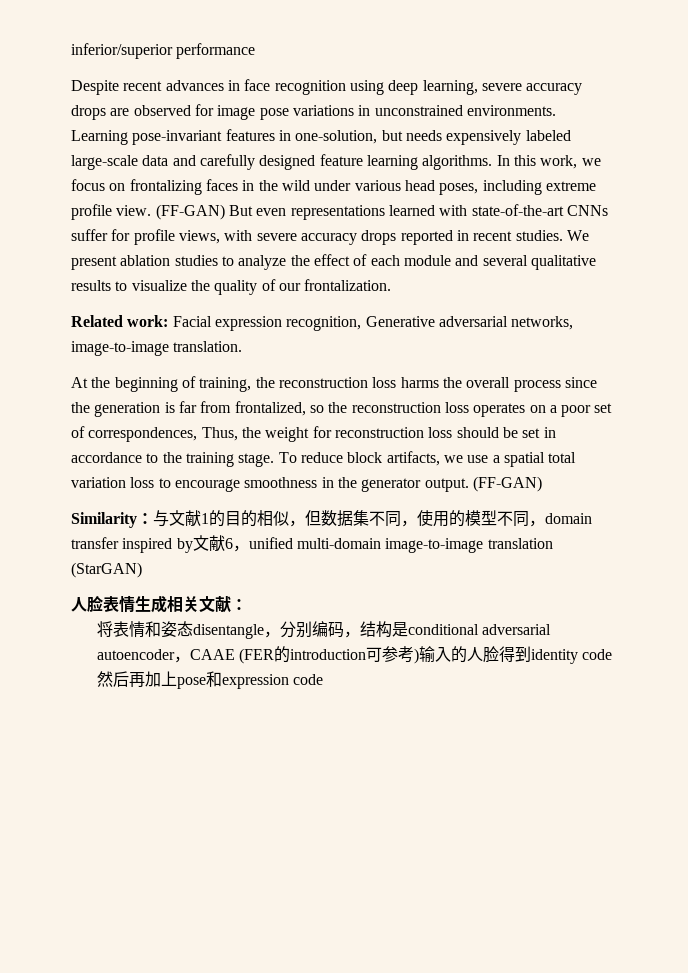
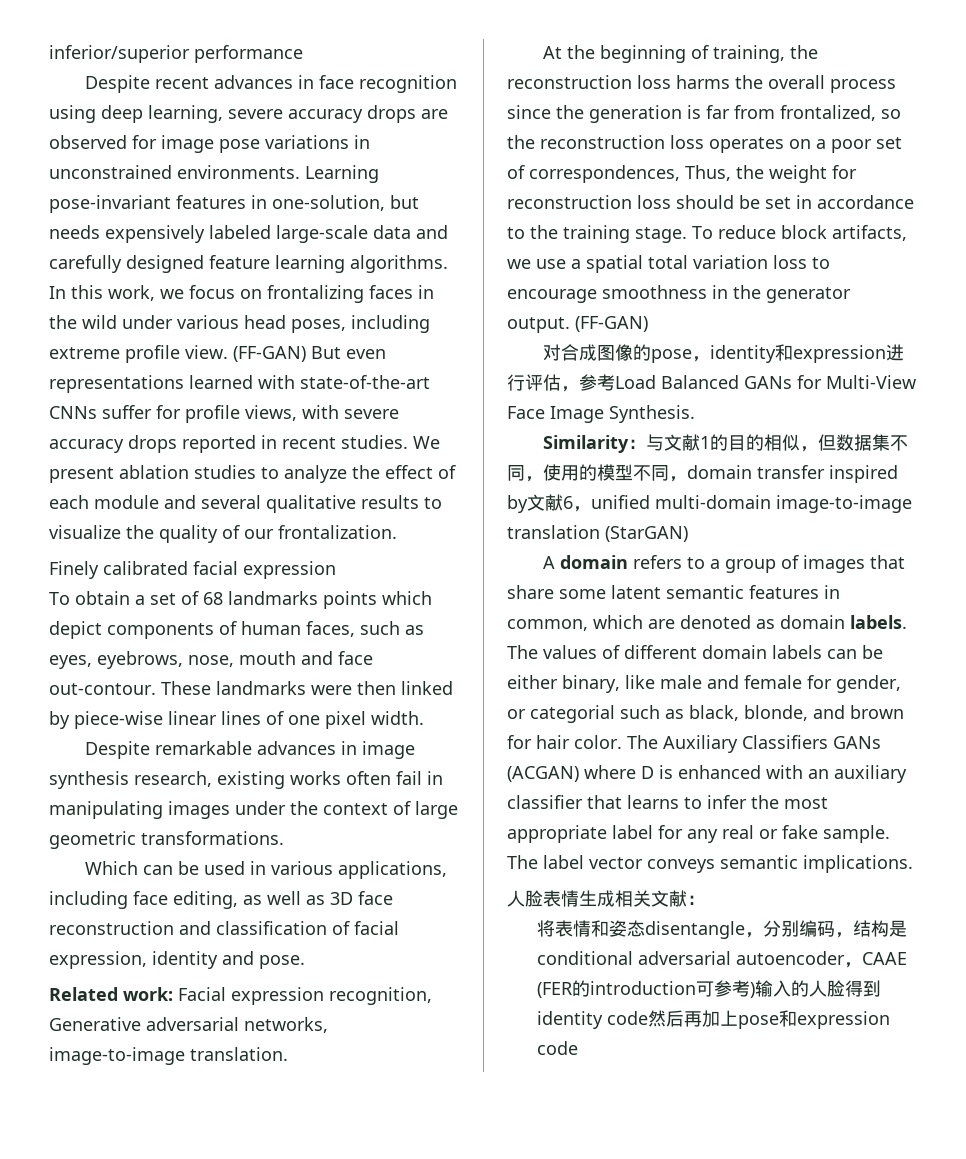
+ Finely calibrated facial expression
+ To obtain a set of 68 landmarks points which depict components of human faces, such as eyes, eyebrows, nose, mouth and face out-contour. These landmarks were then linked by piece-wise linear lines of one pixel width.
+ Despite remarkable advances in image synthesis research, existing works often fail in manipulating images under the context of large geometric transformations.
+ Which can be used in various applications, including face editing, as well as 3D face reconstruction and classification of facial expression, identity and pose.
+ 对合成图像的pose，identity和expression进行评估，参考Load Balanced GANs for Multi-View Face Image Synthesis.
+ A domain refers to a group of images that share some latent semantic features in common, which are denoted as domain labels. The values of different domain labels can be either binary, like male and female for gender, or categorial such as black, blonde, and brown for hair color. The Auxiliary Classifiers GANs (ACGAN) where D is enhanced with an auxiliary classifier that learns to infer the most appropriate label for any real or fake sample. The label vector conveys semantic implications.

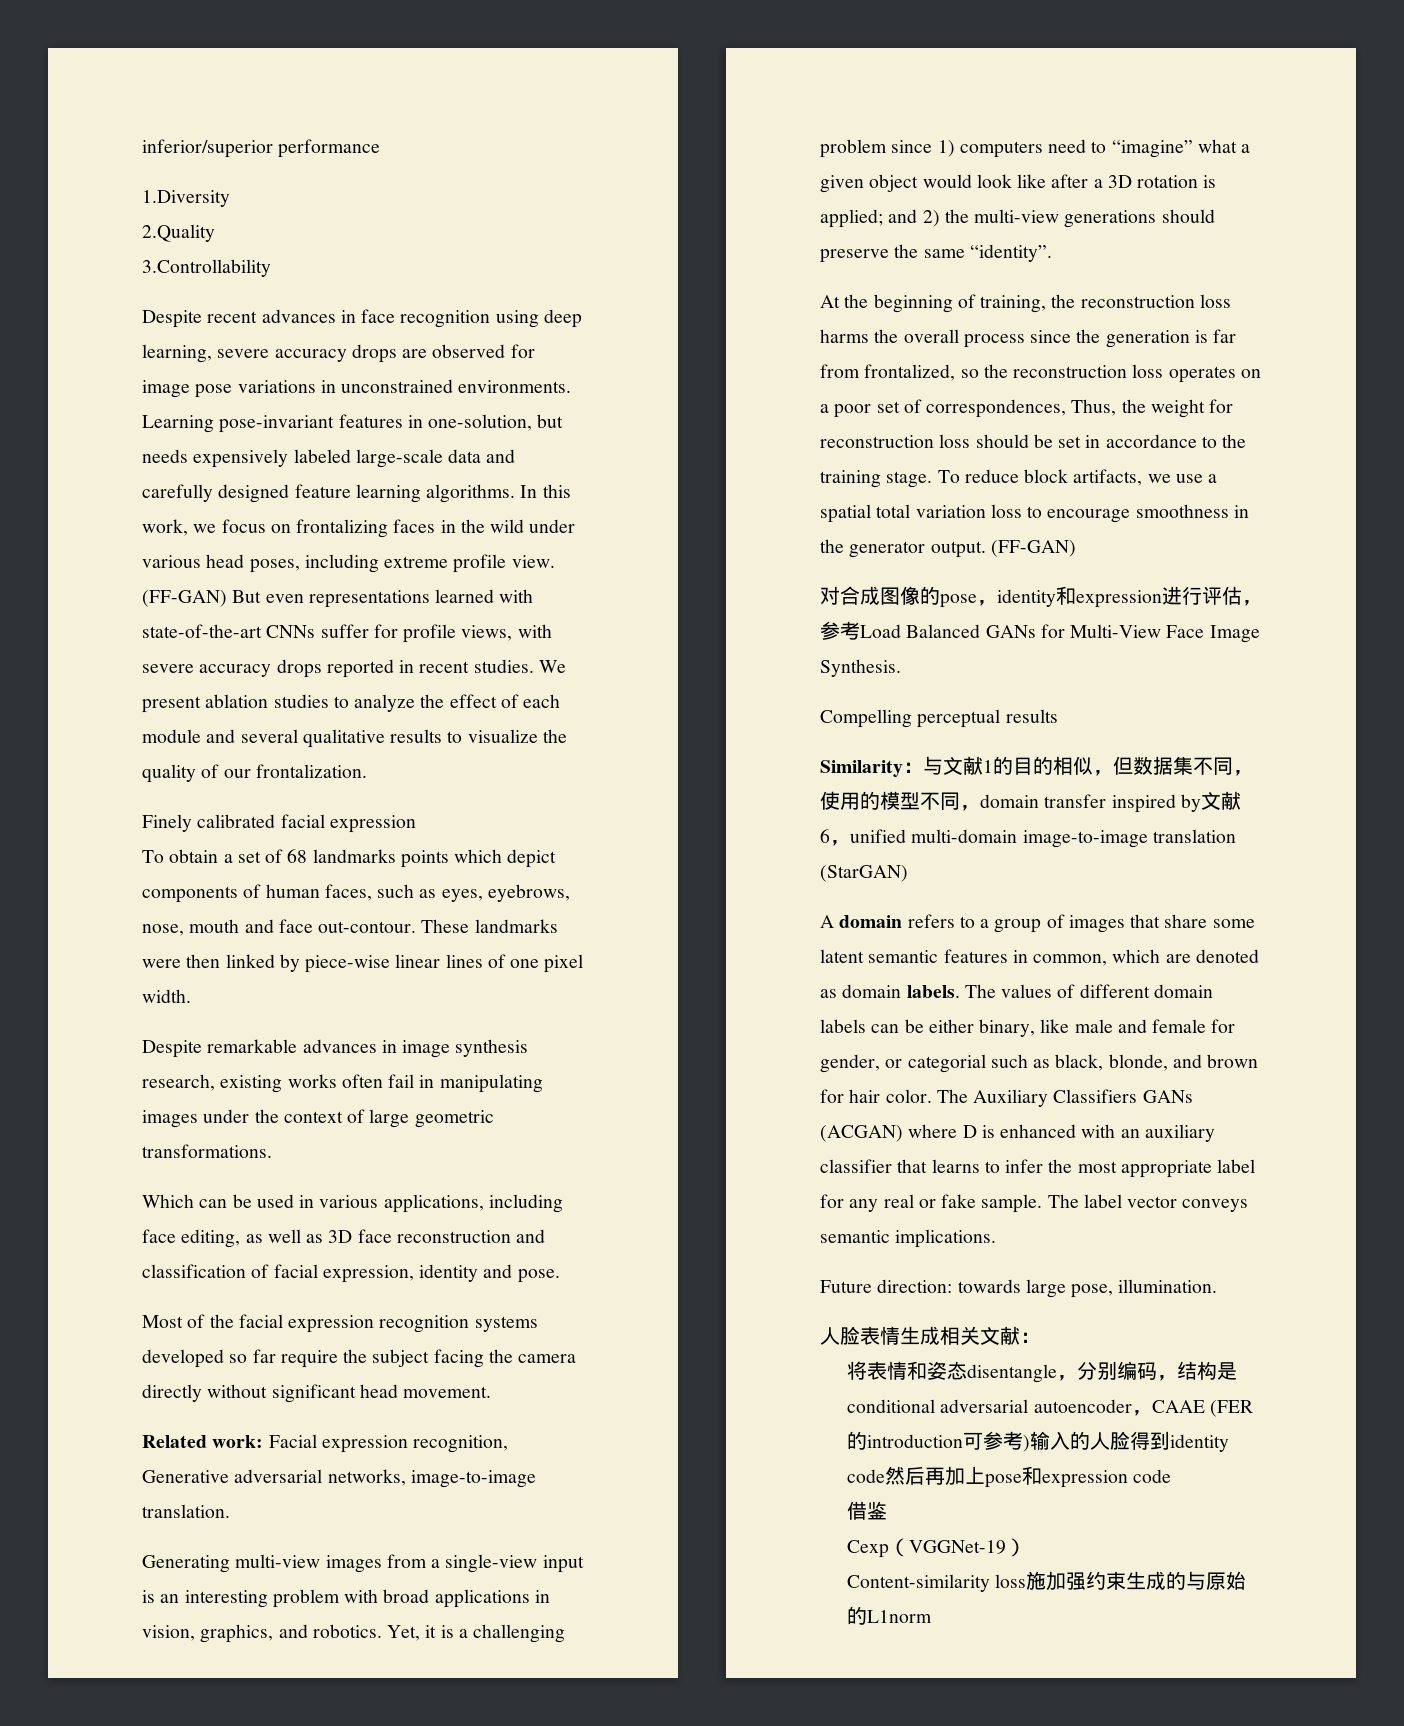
+ 1.Diversity
+ 2.Quality
+ 3.Controllability
+ Most of the facial expression recognition systems developed so far require the subject facing the camera directly without significant head movement.
+ Generating multi-view images from a single-view input is an interesting problem with broad applications in vision, graphics, and robotics. Yet, it is a challenging problem since 1) computers need to “imagine” what a given object would look like after a 3D rotation is applied; and 2) the multi-view generations should preserve the same “identity”.
+ Compelling perceptual results
+ Future direction: towards large pose, illumination.
+ 借鉴
+ Cexp（VGGNet-19）
+ Content-similarity loss施加强约束生成的与原始的L1norm

